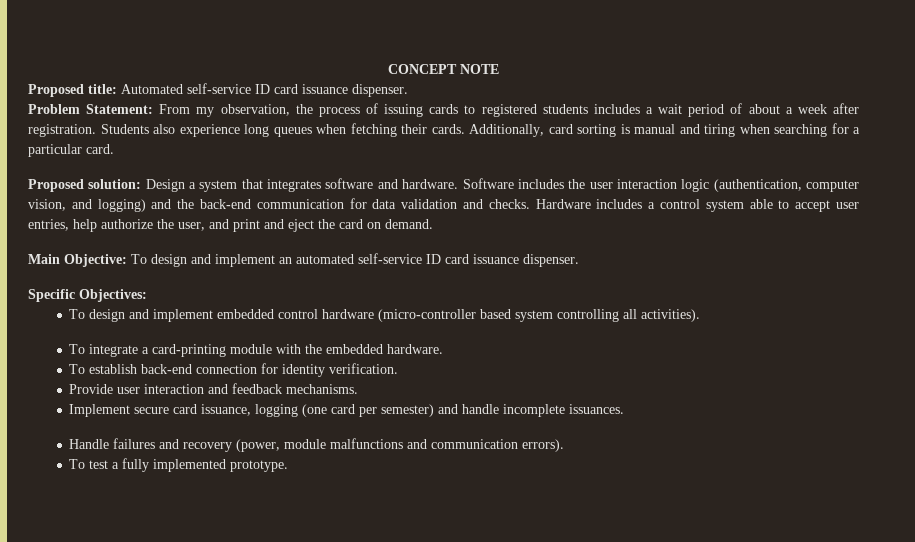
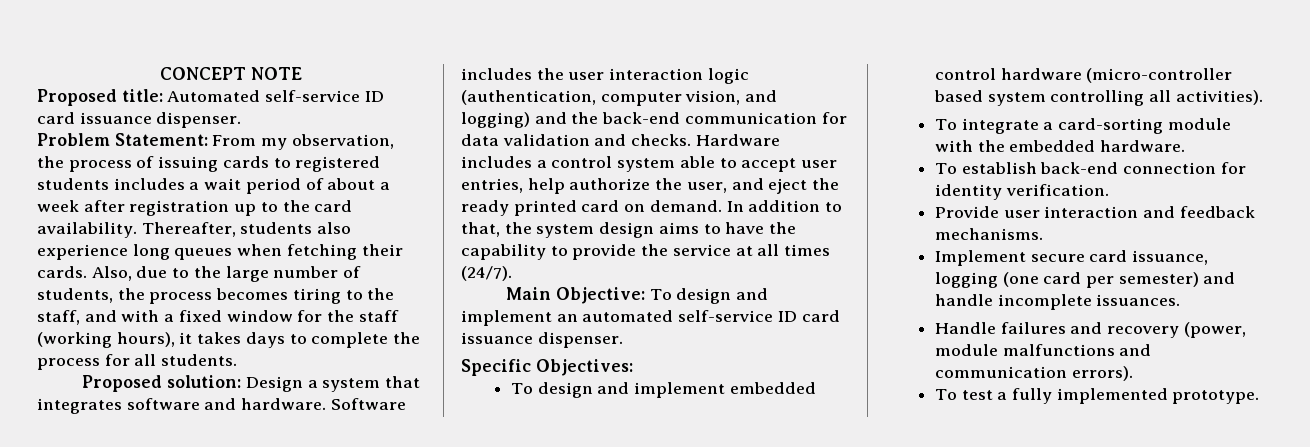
- Problem Statement: From my observation, the process of issuing cards to registered students includes a wait period of about a week after registration. Students also experience long queues when fetching their cards.
+ Problem Statement: From my observation, the process of issuing cards to registered students includes a wait period of about a week after registration up to the card availability. Thereafter, students also experience long queues when fetching their cards.
- Additionally, card sorting is manual and tiring when searching for a particular card.
+ Also, due to the large number of students, the process becomes tiring to the staff, and with a fixed window for the staff (working hours), it takes days to complete the process for all students.
- Hardware includes a control system able to accept user entries, help authorize the user, and print and eject the card on demand.
+ Hardware includes a control system able to accept user entries, help authorize the user, and eject the ready printed card on demand. In addition to that, the system design aims to have the capability to provide the service at all times (24/7).
- To integrate a card-printing module with the embedded hardware.
+ To integrate a card-sorting module with the embedded hardware.

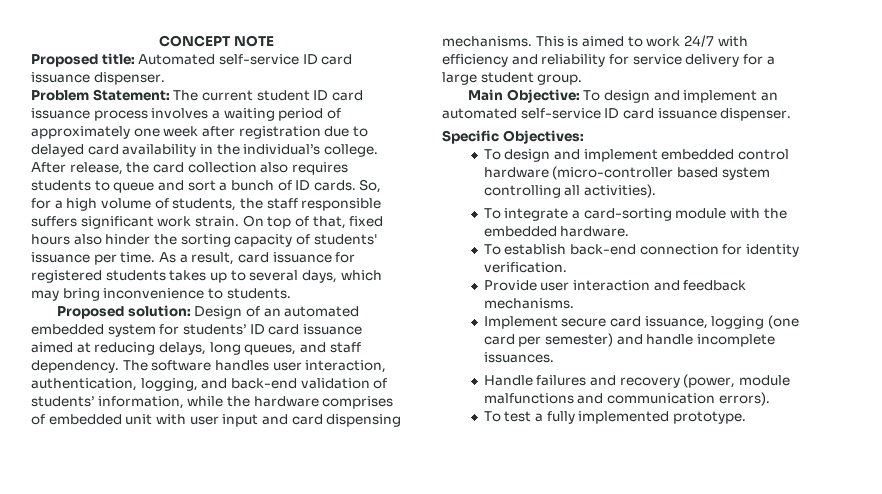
- Problem Statement: From my observation, the process of issuing cards to registered students includes a wait period of about a week after registration up to the card availability. Thereafter, students also experience long queues when fetching their cards. Also, due to the large number of students, the process becomes tiring to the staff, and with a fixed window for the staff (working hours), it takes days to complete the process for all students.
- Proposed solution: Design a system that integrates software and hardware. Software includes the user interaction logic (authentication, computer vision, and logging) and the back-end communication for data validation and checks. Hardware includes a control system able to accept user entries, help authorize the user, and eject the ready printed card on demand. In addition to that, the system design aims to have the capability to provide the service at all times (24/7).
+ Problem Statement: The current student ID card issuance process involves a waiting period of approximately one week after registration due to delayed card availability in the individual’s college. After release, the card collection also requires students to queue and sort a bunch of ID cards. So, for a high volume of students, the staff responsible suffers significant work strain. On top of that, fixed hours also hinder the sorting capacity of students' issuance per time. As a result, card issuance for registered students takes up to several days, which may bring inconvenience to students.
+ Proposed solution: Design of an automated embedded system for students’ ID card issuance aimed at reducing delays, long queues, and staff dependency. The software handles user interaction, authentication, logging, and back-end validation of students’ information, while the hardware comprises of embedded unit with user input and card dispensing mechanisms. This is aimed to work 24/7 with efficiency and reliability for service delivery for a large student group.

